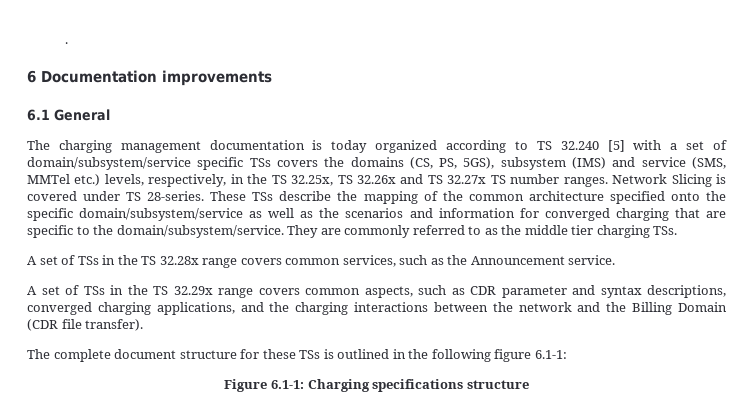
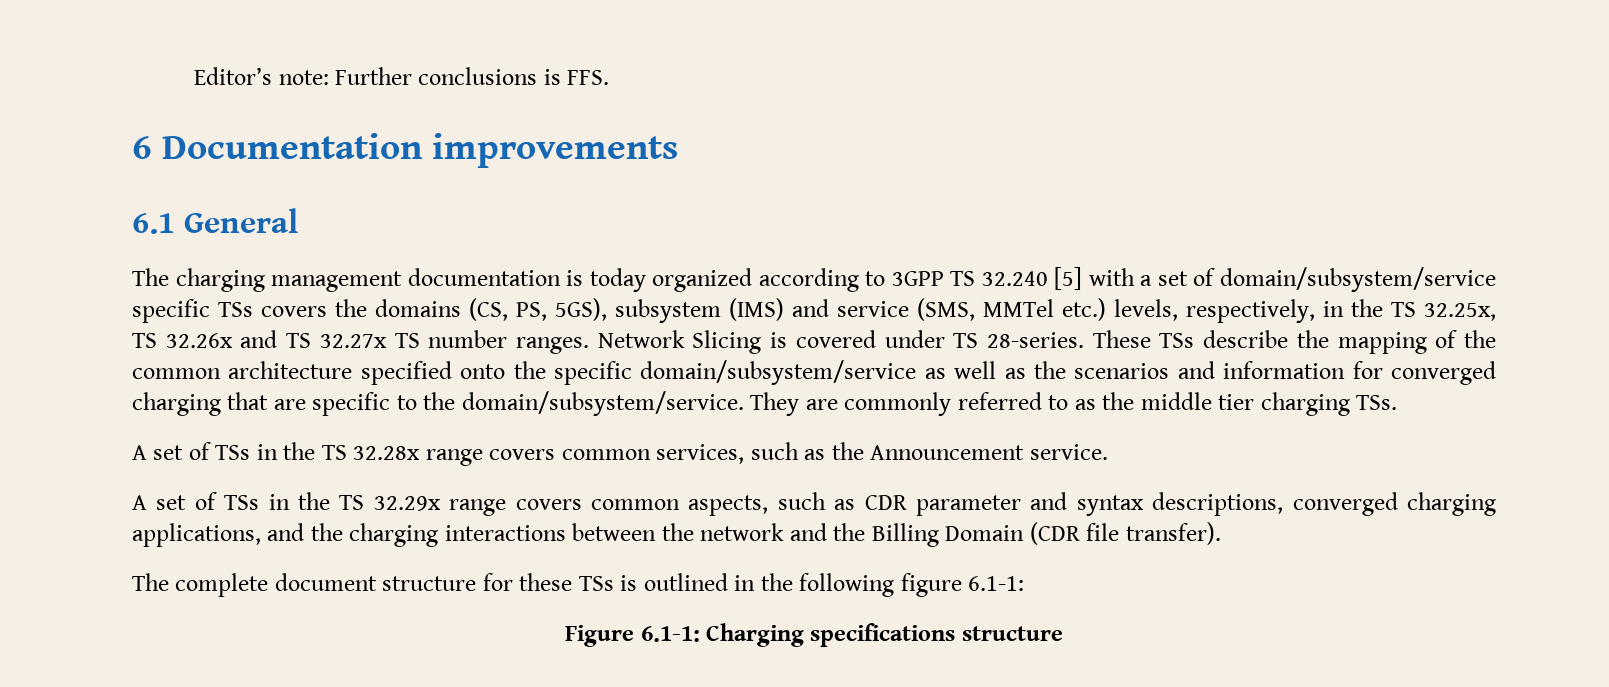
- .
+ Editor’s note: Further conclusions is FFS.
- The charging management documentation is today organized according to TS 32.240 [5] with a set of domain/subsystem/service specific TSs covers the domains (CS, PS, 5GS), subsystem (IMS) and service (SMS, MMTel etc.) levels, respectively, in the TS 32.25x, TS 32.26x and TS 32.27x TS number ranges.
+ The charging management documentation is today organized according to 3GPP TS 32.240 [5] with a set of domain/subsystem/service specific TSs covers the domains (CS, PS, 5GS), subsystem (IMS) and service (SMS, MMTel etc.) levels, respectively, in the TS 32.25x, TS 32.26x and TS 32.27x TS number ranges.

